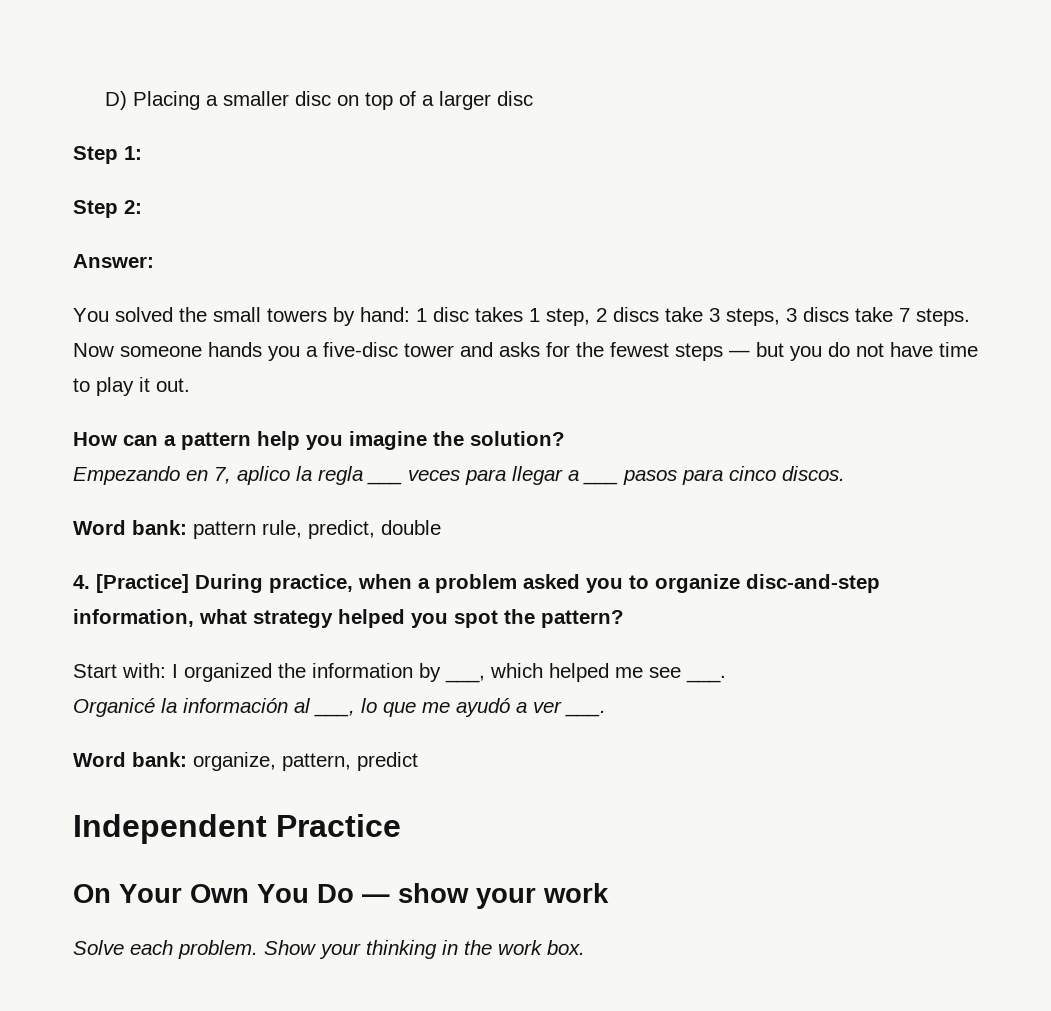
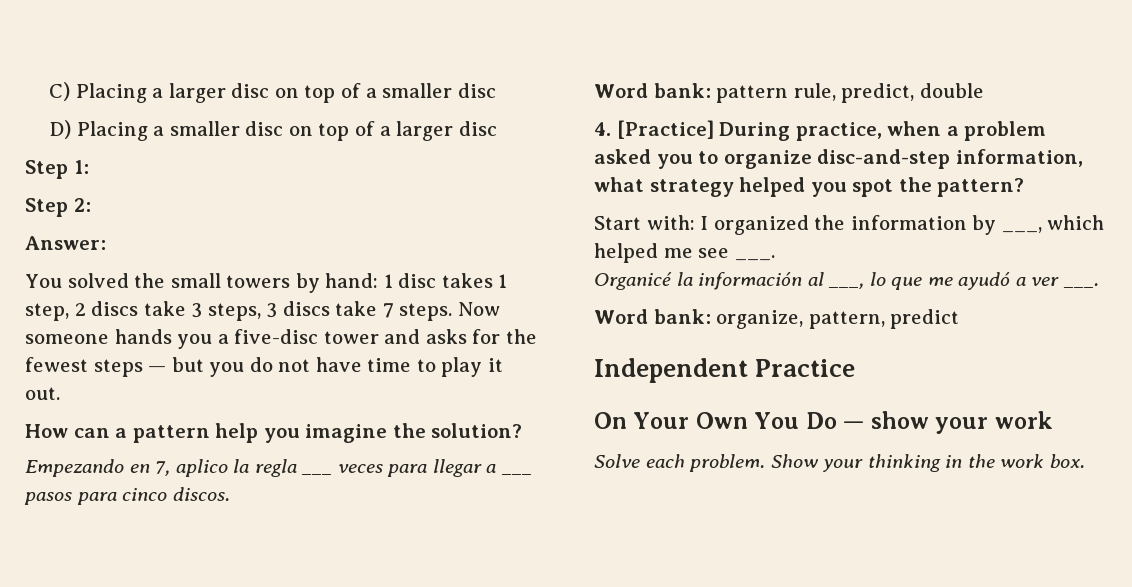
+ C) Placing a larger disc on top of a smaller disc

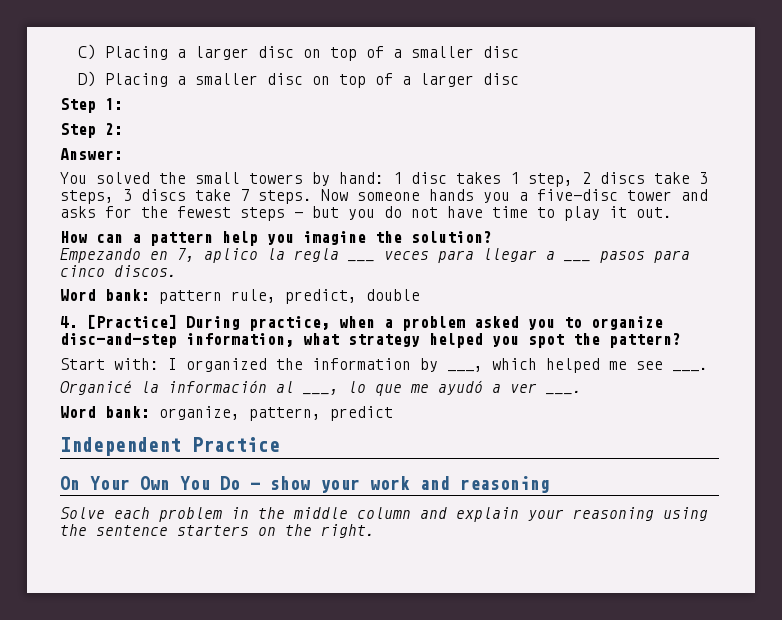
- On Your Own You Do — show your work
+ On Your Own You Do — show your work and reasoning
- Solve each problem. Show your thinking in the work box.
+ Solve each problem in the middle column and explain your reasoning using the sentence starters on the right.

